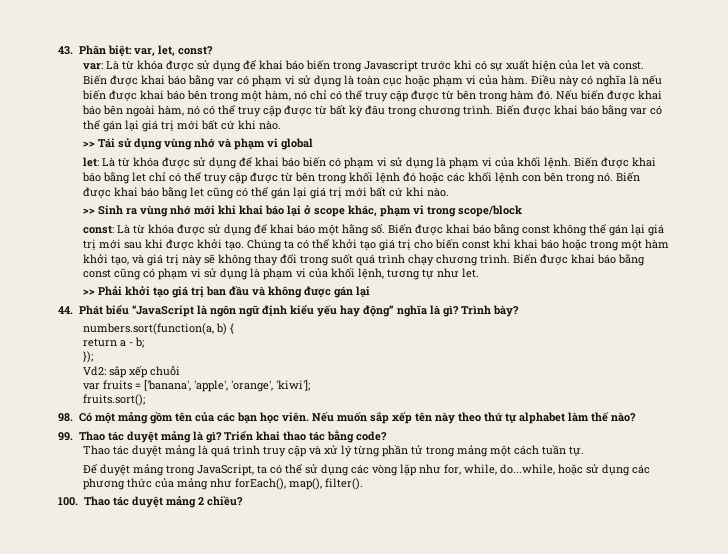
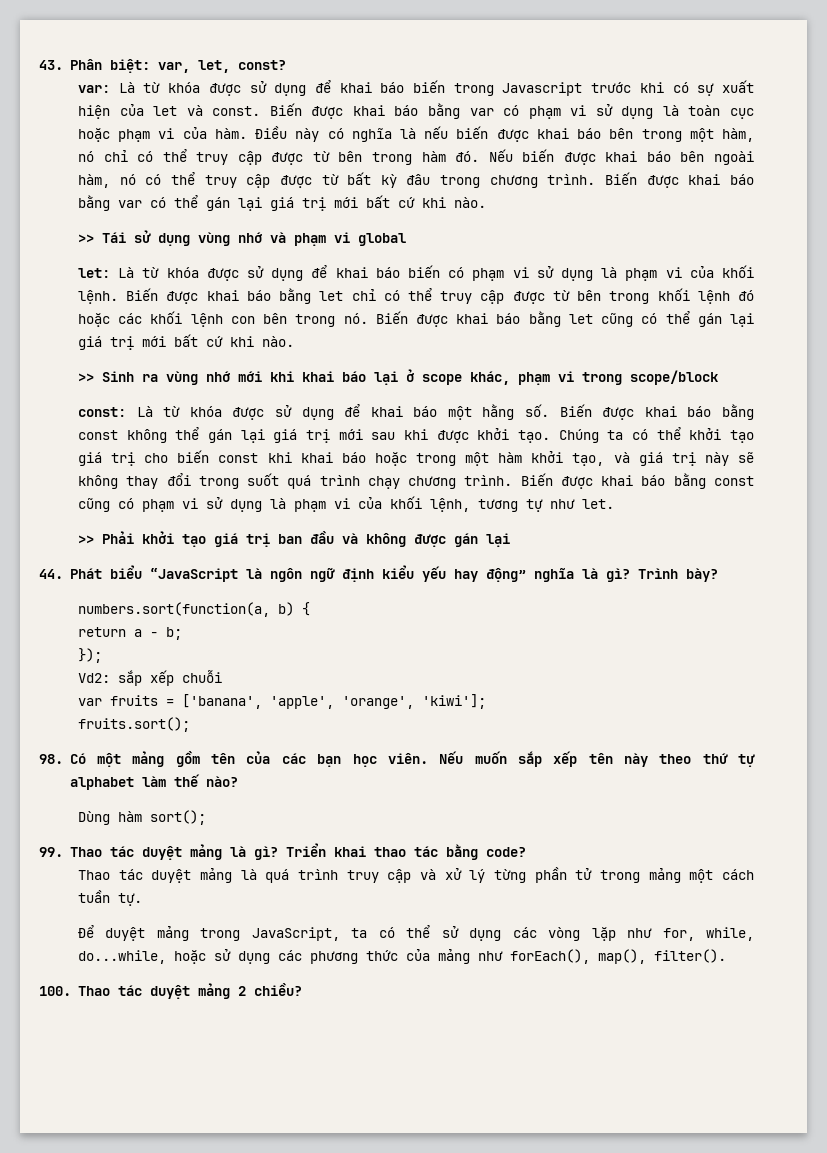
+ Dùng hàm sort();

